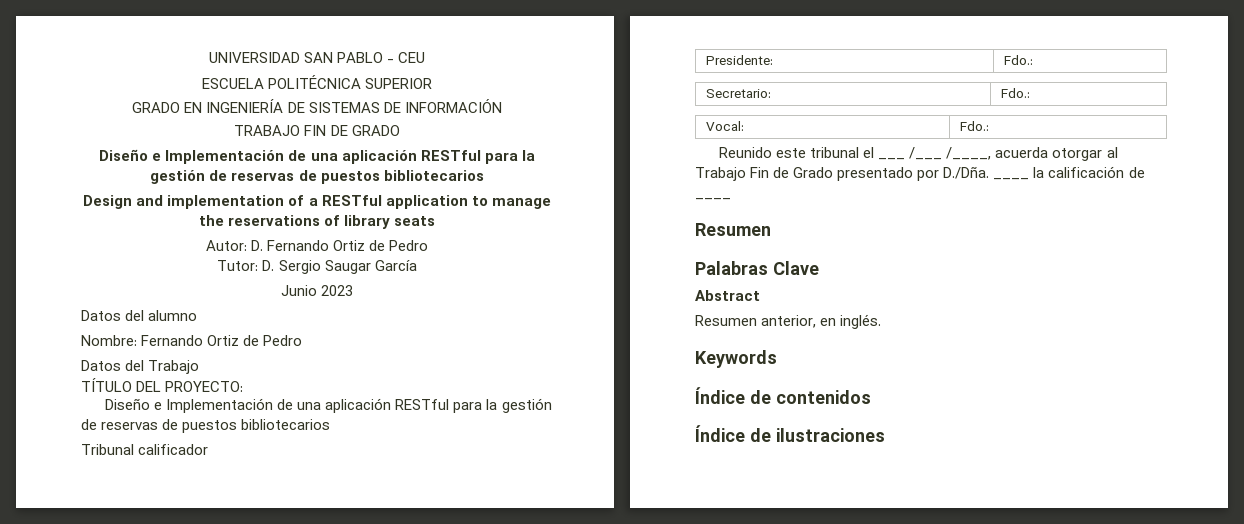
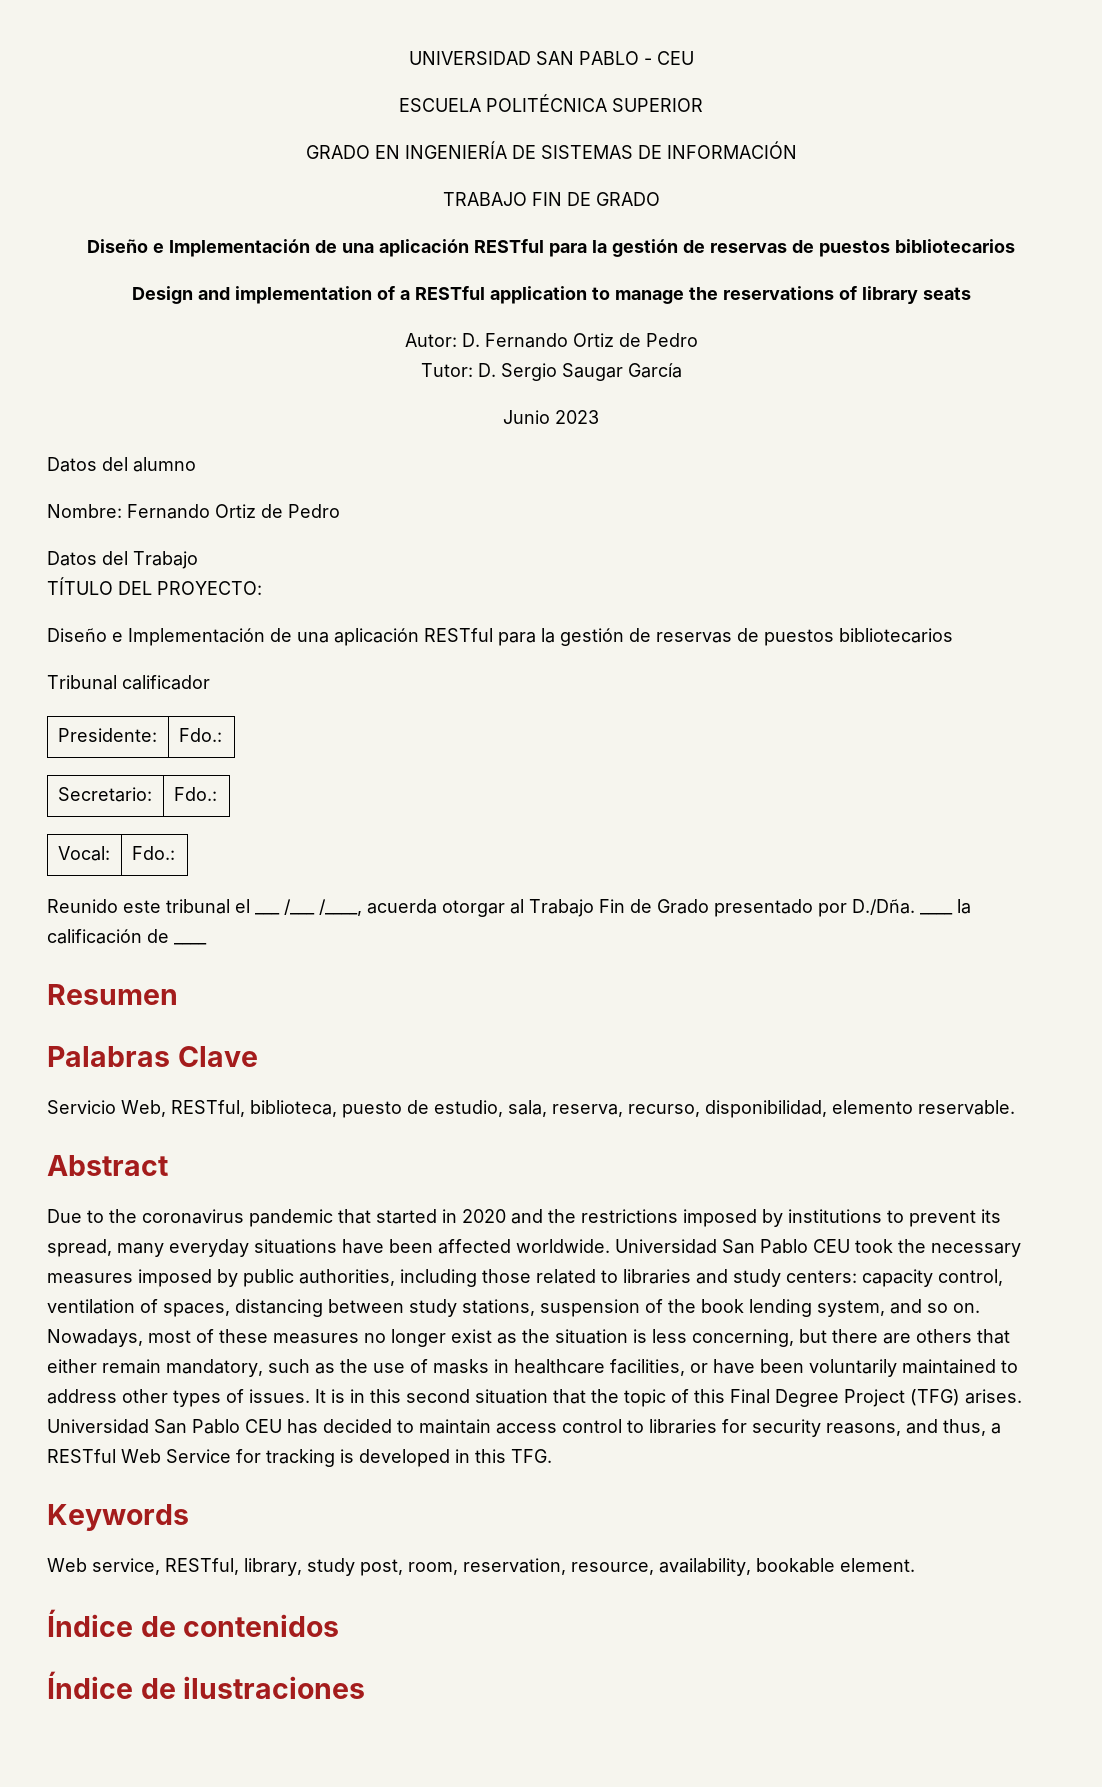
+ Servicio Web, RESTful, biblioteca, puesto de estudio, sala, reserva, recurso, disponibilidad, elemento reservable.
  Abstract
- Resumen anterior, en inglés.
+ Due to the coronavirus pandemic that started in 2020 and the restrictions imposed by institutions to prevent its spread, many everyday situations have been affected worldwide. Universidad San Pablo CEU took the necessary measures imposed by public authorities, including those related to libraries and study centers: capacity control, ventilation of spaces, distancing between study stations, suspension of the book lending system, and so on. Nowadays, most of these measures no longer exist as the situation is less concerning, but there are others that either remain mandatory, such as the use of masks in healthcare facilities, or have been voluntarily maintained to address other types of issues. It is in this second situation that the topic of this Final Degree Project (TFG) arises. Universidad San Pablo CEU has decided to maintain access control to libraries for security reasons, and thus, a RESTful Web Service for tracking is developed in this TFG.
  Keywords
+ Web service, RESTful, library, study post, room, reservation, resource, availability, bookable element.

